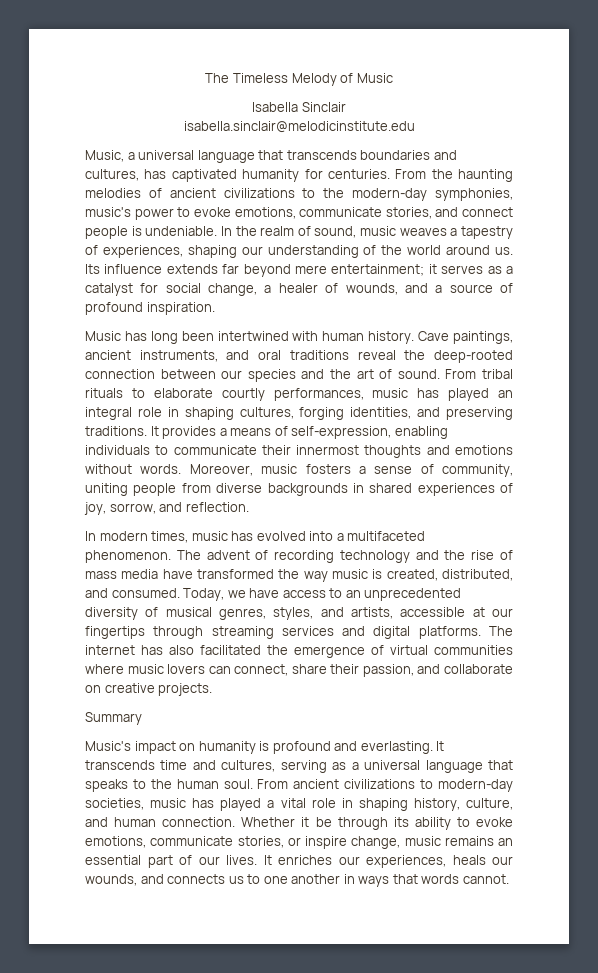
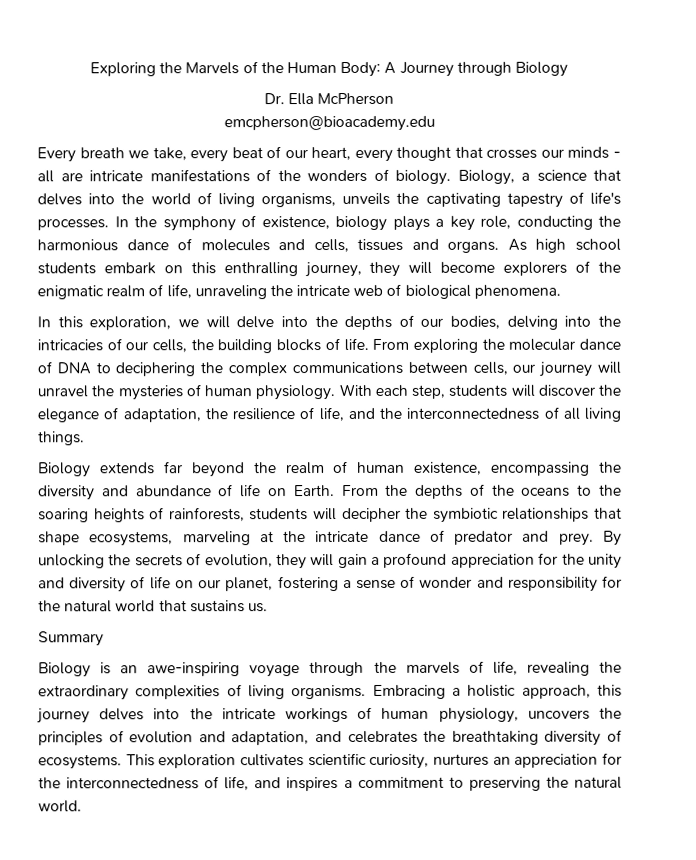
- The Timeless Melody of Music
- Isabella Sinclair
- isabella.sinclair@melodicinstitute.edu
- Music, a universal language that transcends boundaries and cultures, has captivated humanity for centuries. From the haunting melodies of ancient civilizations to the modern-day symphonies, music's power to evoke emotions, communicate stories, and connect people is undeniable. In the realm of sound, music weaves a tapestry of experiences, shaping our understanding of the world around us. Its influence extends far beyond mere entertainment; it serves as a catalyst for social change, a healer of wounds, and a source of profound inspiration.
- Music has long been intertwined with human history. Cave paintings, ancient instruments, and oral traditions reveal the deep-rooted connection between our species and the art of sound. From tribal rituals to elaborate courtly performances, music has played an integral role in shaping cultures, forging identities, and preserving traditions. It provides a means of self-expression, enabling individuals to communicate their innermost thoughts and emotions without words. Moreover, music fosters a sense of community, uniting people from diverse backgrounds in shared experiences of joy, sorrow, and reflection.
- In modern times, music has evolved into a multifaceted phenomenon. The advent of recording technology and the rise of mass media have transformed the way music is created, distributed, and consumed. Today, we have access to an unprecedented diversity of musical genres, styles, and artists, accessible at our fingertips through streaming services and digital platforms. The internet has also facilitated the emergence of virtual communities where music lovers can connect, share their passion, and collaborate on creative projects.
+ Exploring the Marvels of the Human Body: A Journey through Biology
+ Dr. Ella McPherson
+ emcpherson@bioacademy.edu
+ Every breath we take, every beat of our heart, every thought that crosses our minds - all are intricate manifestations of the wonders of biology. Biology, a science that delves into the world of living organisms, unveils the captivating tapestry of life's processes. In the symphony of existence, biology plays a key role, conducting the harmonious dance of molecules and cells, tissues and organs. As high school students embark on this enthralling journey, they will become explorers of the enigmatic realm of life, unraveling the intricate web of biological phenomena.
+ In this exploration, we will delve into the depths of our bodies, delving into the intricacies of our cells, the building blocks of life. From exploring the molecular dance of DNA to deciphering the complex communications between cells, our journey will unravel the mysteries of human physiology. With each step, students will discover the elegance of adaptation, the resilience of life, and the interconnectedness of all living things.
+ Biology extends far beyond the realm of human existence, encompassing the diversity and abundance of life on Earth. From the depths of the oceans to the soaring heights of rainforests, students will decipher the symbiotic relationships that shape ecosystems, marveling at the intricate dance of predator and prey. By unlocking the secrets of evolution, they will gain a profound appreciation for the unity and diversity of life on our planet, fostering a sense of wonder and responsibility for the natural world that sustains us.
  Summary
- Music's impact on humanity is profound and everlasting. It transcends time and cultures, serving as a universal language that speaks to the human soul. From ancient civilizations to modern-day societies, music has played a vital role in shaping history, culture, and human connection. Whether it be through its ability to evoke emotions, communicate stories, or inspire change, music remains an essential part of our lives. It enriches our experiences, heals our wounds, and connects us to one another in ways that words cannot.
+ Biology is an awe-inspiring voyage through the marvels of life, revealing the extraordinary complexities of living organisms. Embracing a holistic approach, this journey delves into the intricate workings of human physiology, uncovers the principles of evolution and adaptation, and celebrates the breathtaking diversity of ecosystems. This exploration cultivates scientific curiosity, nurtures an appreciation for the interconnectedness of life, and inspires a commitment to preserving the natural world.

